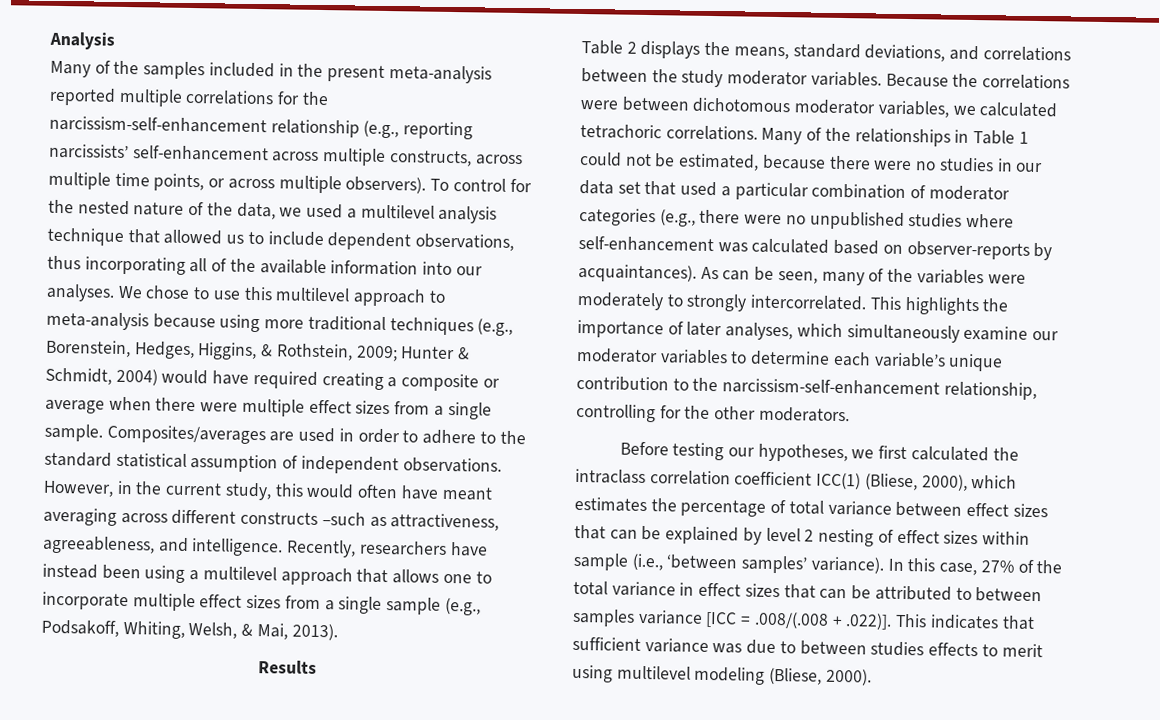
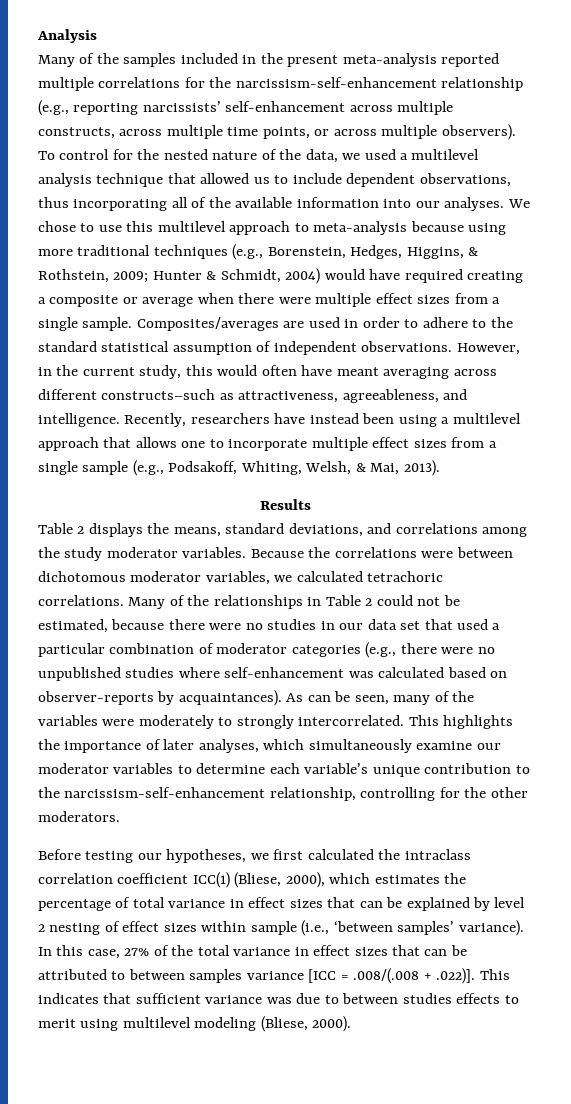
- However, in the current study, this would often have meant averaging across different constructs –such as attractiveness, agreeableness, and intelligence.
+ However, in the current study, this would often have meant averaging across different constructs–such as attractiveness, agreeableness, and intelligence.
- Table 2 displays the means, standard deviations, and correlations between the study moderator variables.
+ Table 2 displays the means, standard deviations, and correlations among the study moderator variables.
- Many of the relationships in Table 1 could not be estimated, because there were no studies in our data set that used a particular combination of moderator categories (e.g., there were no unpublished studies where self-enhancement was calculated based on observer-reports by acquaintances).
+ Many of the relationships in Table 2 could not be estimated, because there were no studies in our data set that used a particular combination of moderator categories (e.g., there were no unpublished studies where self-enhancement was calculated based on observer-reports by acquaintances).
- Before testing our hypotheses, we first calculated the intraclass correlation coefficient ICC(1) (Bliese, 2000), which estimates the percentage of total variance between effect sizes that can be explained by level 2 nesting of effect sizes within sample (i.e., ‘between samples’ variance).
+ Before testing our hypotheses, we first calculated the intraclass correlation coefficient ICC(1) (Bliese, 2000), which estimates the percentage of total variance in effect sizes that can be explained by level 2 nesting of effect sizes within sample (i.e., ‘between samples’ variance).

